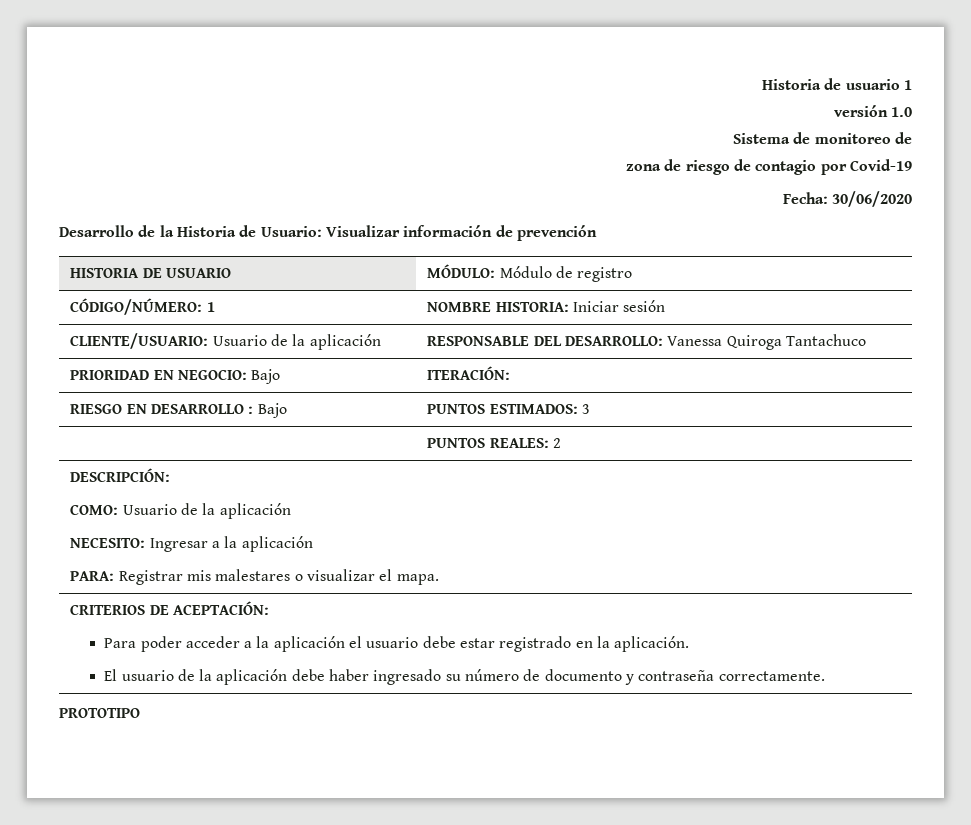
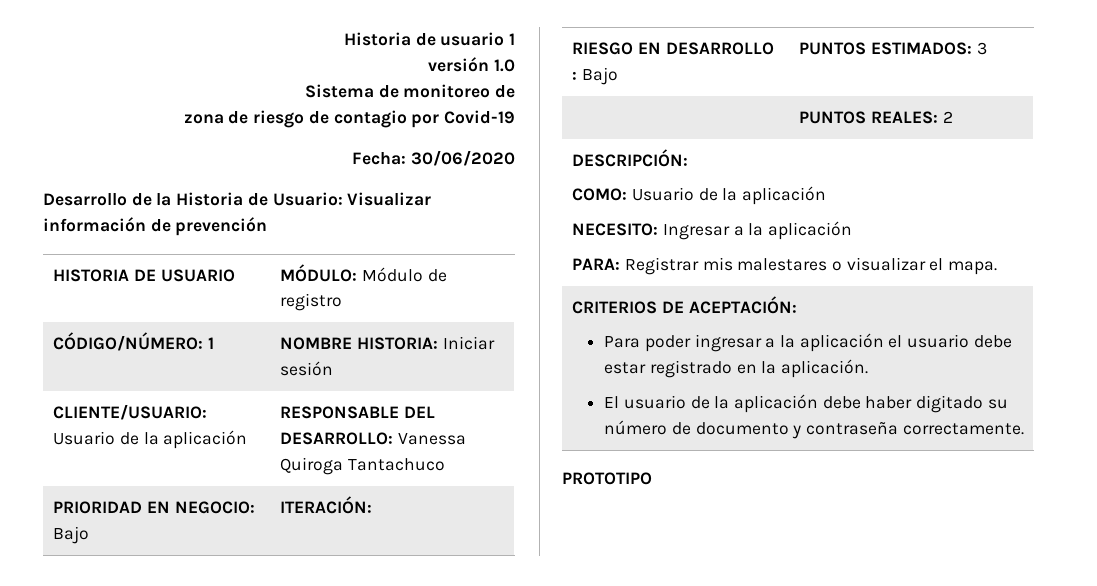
  CRITERIOS DE ACEPTACIÓN:
- Para poder acceder a la aplicación el usuario debe estar registrado en la aplicación.
- El usuario de la aplicación debe haber ingresado su número de documento y contraseña correctamente.
+ Para poder ingresar a la aplicación el usuario debe estar registrado en la aplicación.
+ El usuario de la aplicación debe haber digitado su número de documento y contraseña correctamente.

